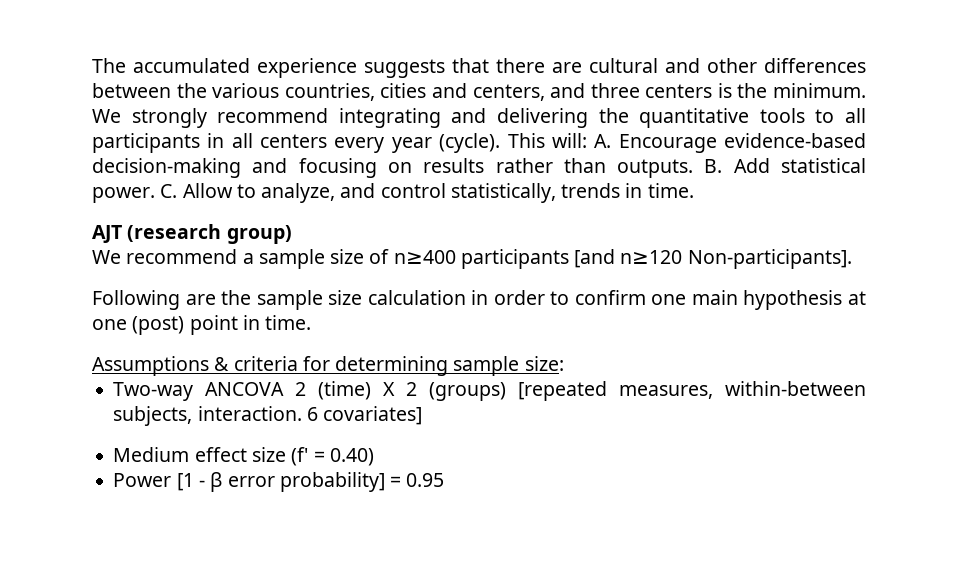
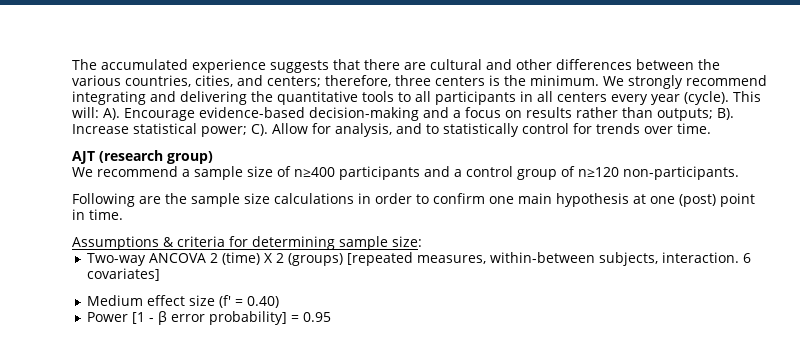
- The accumulated experience suggests that there are cultural and other differences between the various countries, cities and centers, and three centers is the minimum.
+ The accumulated experience suggests that there are cultural and other differences between the various countries, cities, and centers; therefore, three centers is the minimum.
- This will: A. Encourage evidence-based decision-making and focusing on results rather than outputs. B. Add statistical power. C. Allow to analyze, and control statistically, trends in time.
+ This will: A). Encourage evidence-based decision-making and a focus on results rather than outputs; B). Increase statistical power; C). Allow for analysis, and to statistically control for trends over time.
- We recommend a sample size of n≥400 participants [and n≥120 Non-participants].
+ We recommend a sample size of n≥400 participants and a control group of n≥120 non-participants.
- Following are the sample size calculation in order to confirm one main hypothesis at one (post) point in time.
+ Following are the sample size calculations in order to confirm one main hypothesis at one (post) point in time.

